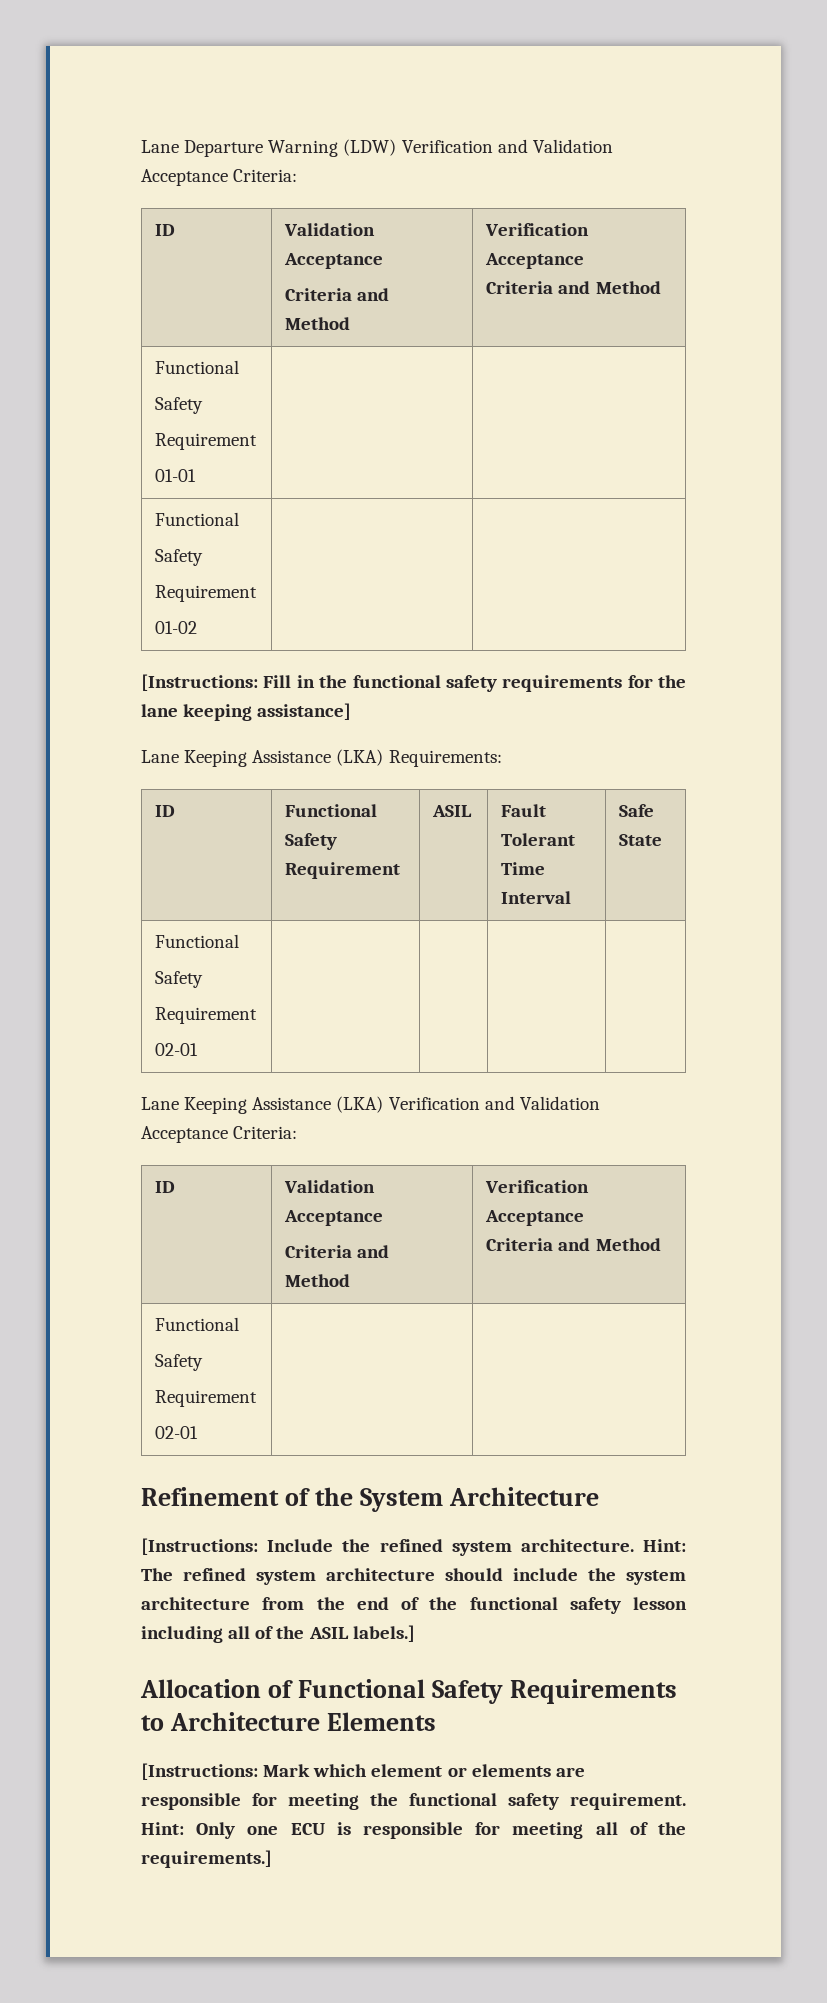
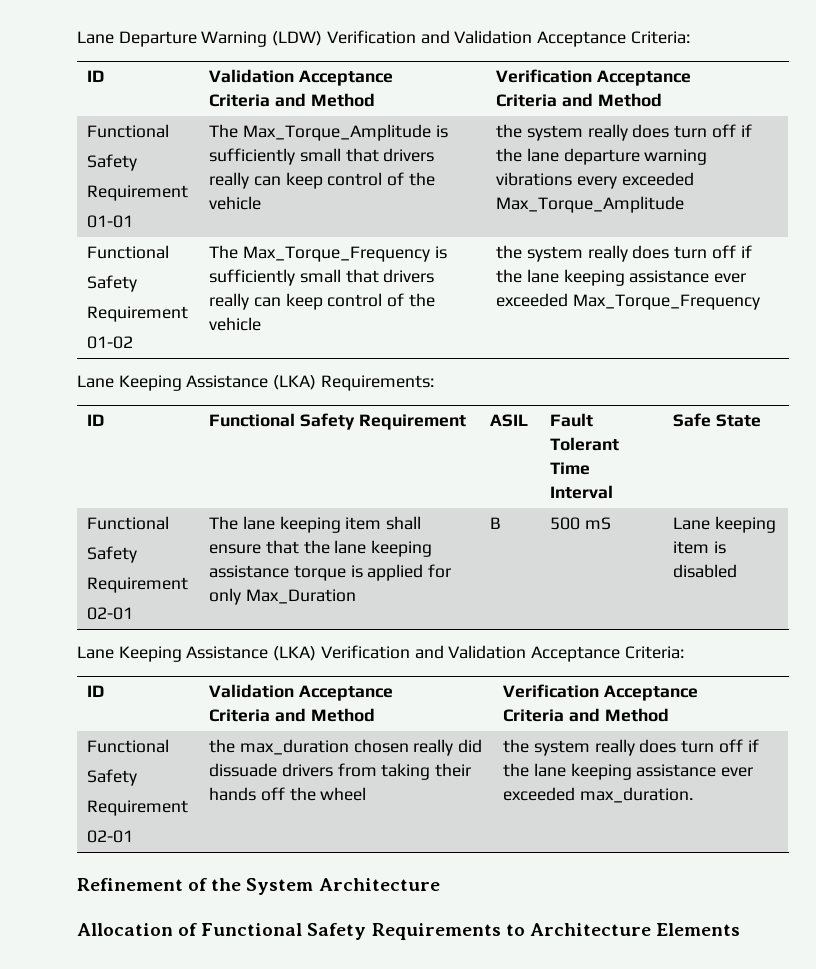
  Lane Departure Warning (LDW) Verification and Validation Acceptance Criteria:
  ID | Validation Acceptance
  Criteria and Method | Verification Acceptance
  Criteria and Method
  Functional
  Safety
  Requirement
- 01-01 | |
+ 01-01 | The Max_Torque_Amplitude is sufficiently small that drivers really can keep control of the vehicle | the system really does turn off if the lane departure warning vibrations every exceeded Max_Torque_Amplitude
  Functional
  Safety
  Requirement
- 01-02 | |
- [Instructions: Fill in the functional safety requirements for the lane keeping assistance]
+ 01-02 | The Max_Torque_Frequency is sufficiently small that drivers really can keep control of the vehicle | the system really does turn off if the lane keeping assistance ever exceeded Max_Torque_Frequency
  ID | Functional Safety Requirement | ASIL | Fault Tolerant Time Interval | Safe State
  Functional
  Safety
  Requirement
- 02-01 | | | |
+ 02-01 | The lane keeping item shall ensure that the lane keeping assistance torque is applied for only Max_Duration | B | 500 mS | Lane keeping item is disabled
  Lane Keeping Assistance (LKA) Verification and Validation Acceptance Criteria:
  ID | Validation Acceptance
  Criteria and Method | Verification Acceptance
  Criteria and Method
  Functional
  Safety
  Requirement
- 02-01 | |
+ 02-01 | the max_duration chosen really did dissuade drivers from taking their hands off the wheel | the system really does turn off if the lane keeping assistance ever exceeded max_duration.
- [Instructions: Include the refined system architecture. Hint: The refined system architecture should include the system architecture from the end of the functional safety lesson including all of the ASIL labels.]
- [Instructions: Mark which element or elements are responsible for meeting the functional safety requirement. Hint: Only one ECU is responsible for meeting all of the requirements.]

